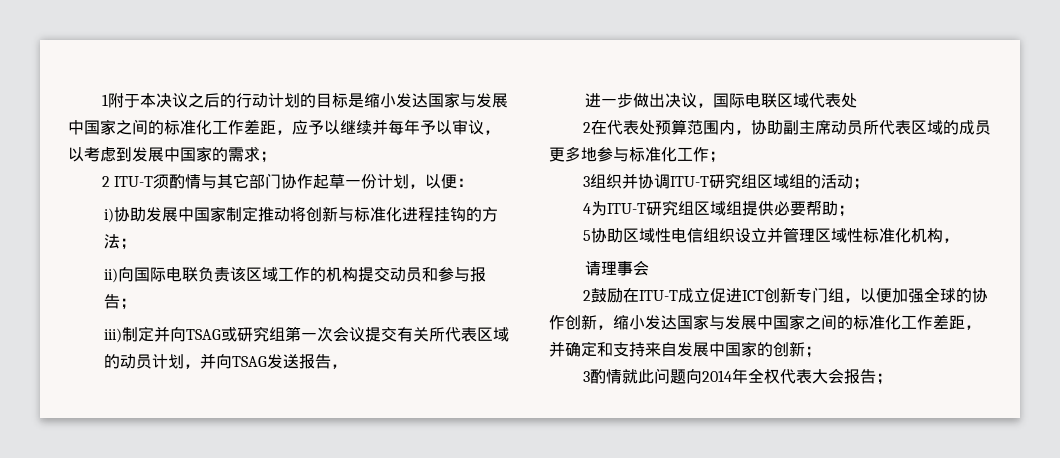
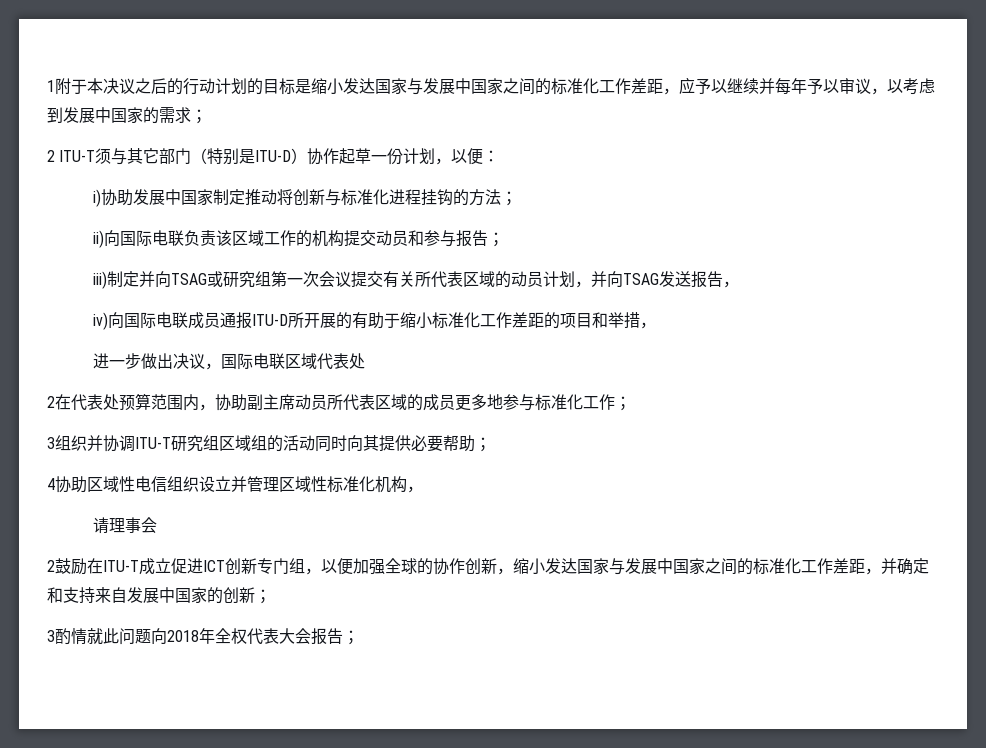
- 2 ITU-T须酌情与其它部门协作起草一份计划，以便：
+ 2 ITU-T须与其它部门（特别是ITU-D）协作起草一份计划，以便：
+ iv)向国际电联成员通报ITU-D所开展的有助于缩小标准化工作差距的项目和举措，
- 3组织并协调ITU-T研究组区域组的活动；
- 4为ITU-T研究组区域组提供必要帮助；
+ 3组织并协调ITU-T研究组区域组的活动同时向其提供必要帮助；
- 5协助区域性电信组织设立并管理区域性标准化机构，
+ 4协助区域性电信组织设立并管理区域性标准化机构，
- 3酌情就此问题向2014年全权代表大会报告；
+ 3酌情就此问题向2018年全权代表大会报告；

